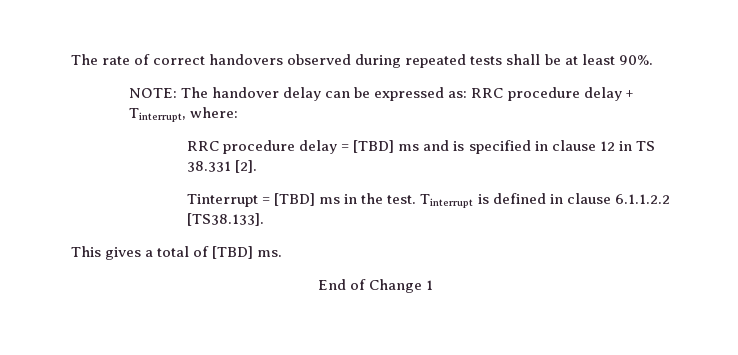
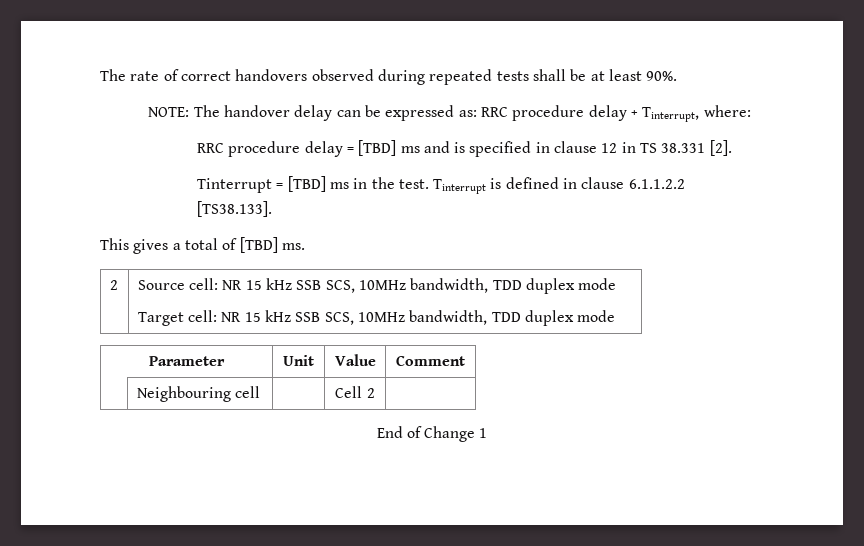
+ 2 | Source cell: NR 15 kHz SSB SCS, 10MHz bandwidth, TDD duplex mode
+ Target cell: NR 15 kHz SSB SCS, 10MHz bandwidth, TDD duplex mode
+ Parameter | Unit | Value | Comment
+ | Neighbouring cell | | Cell 2 |

